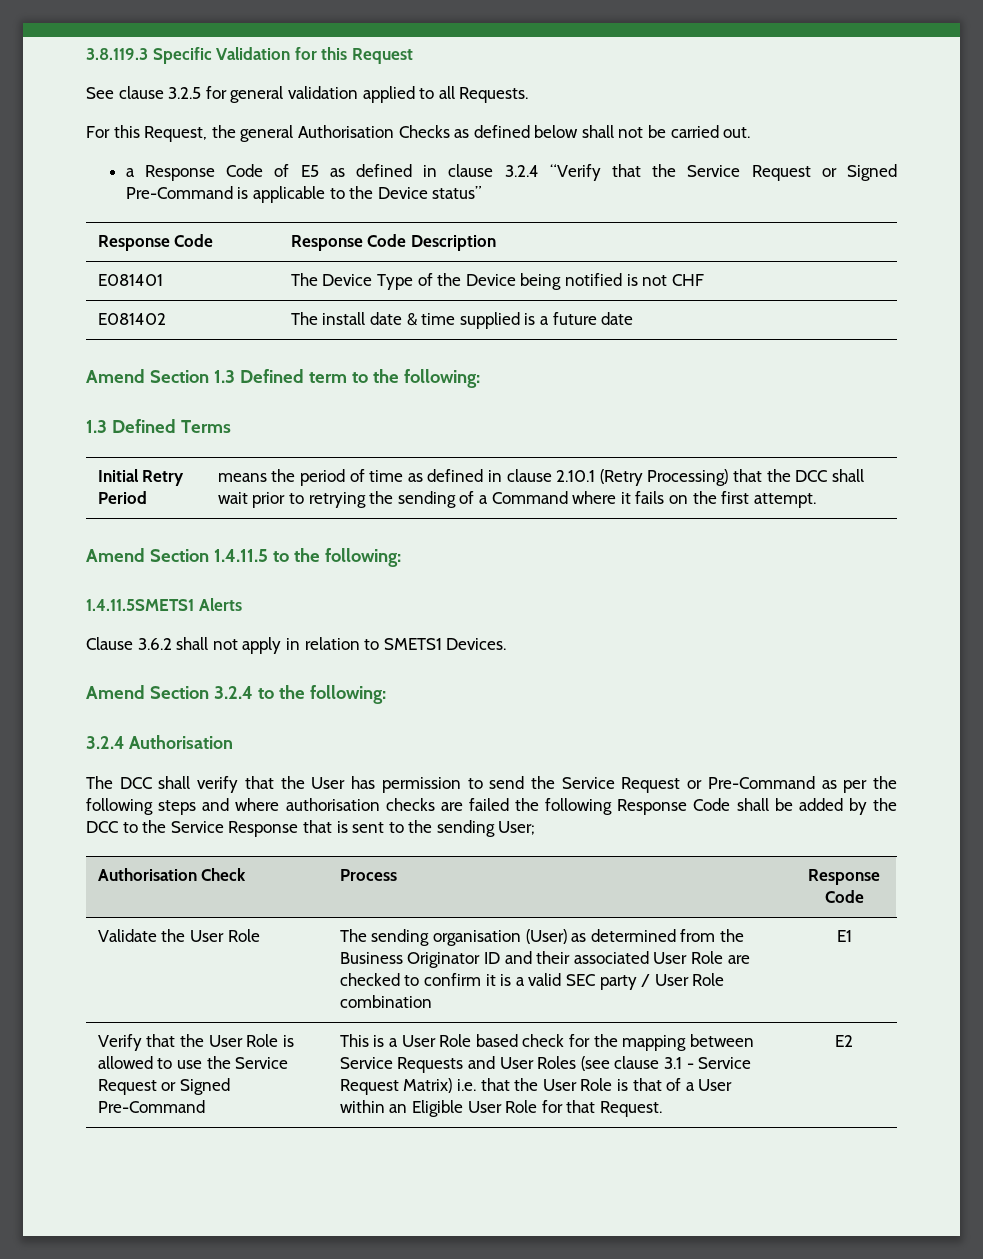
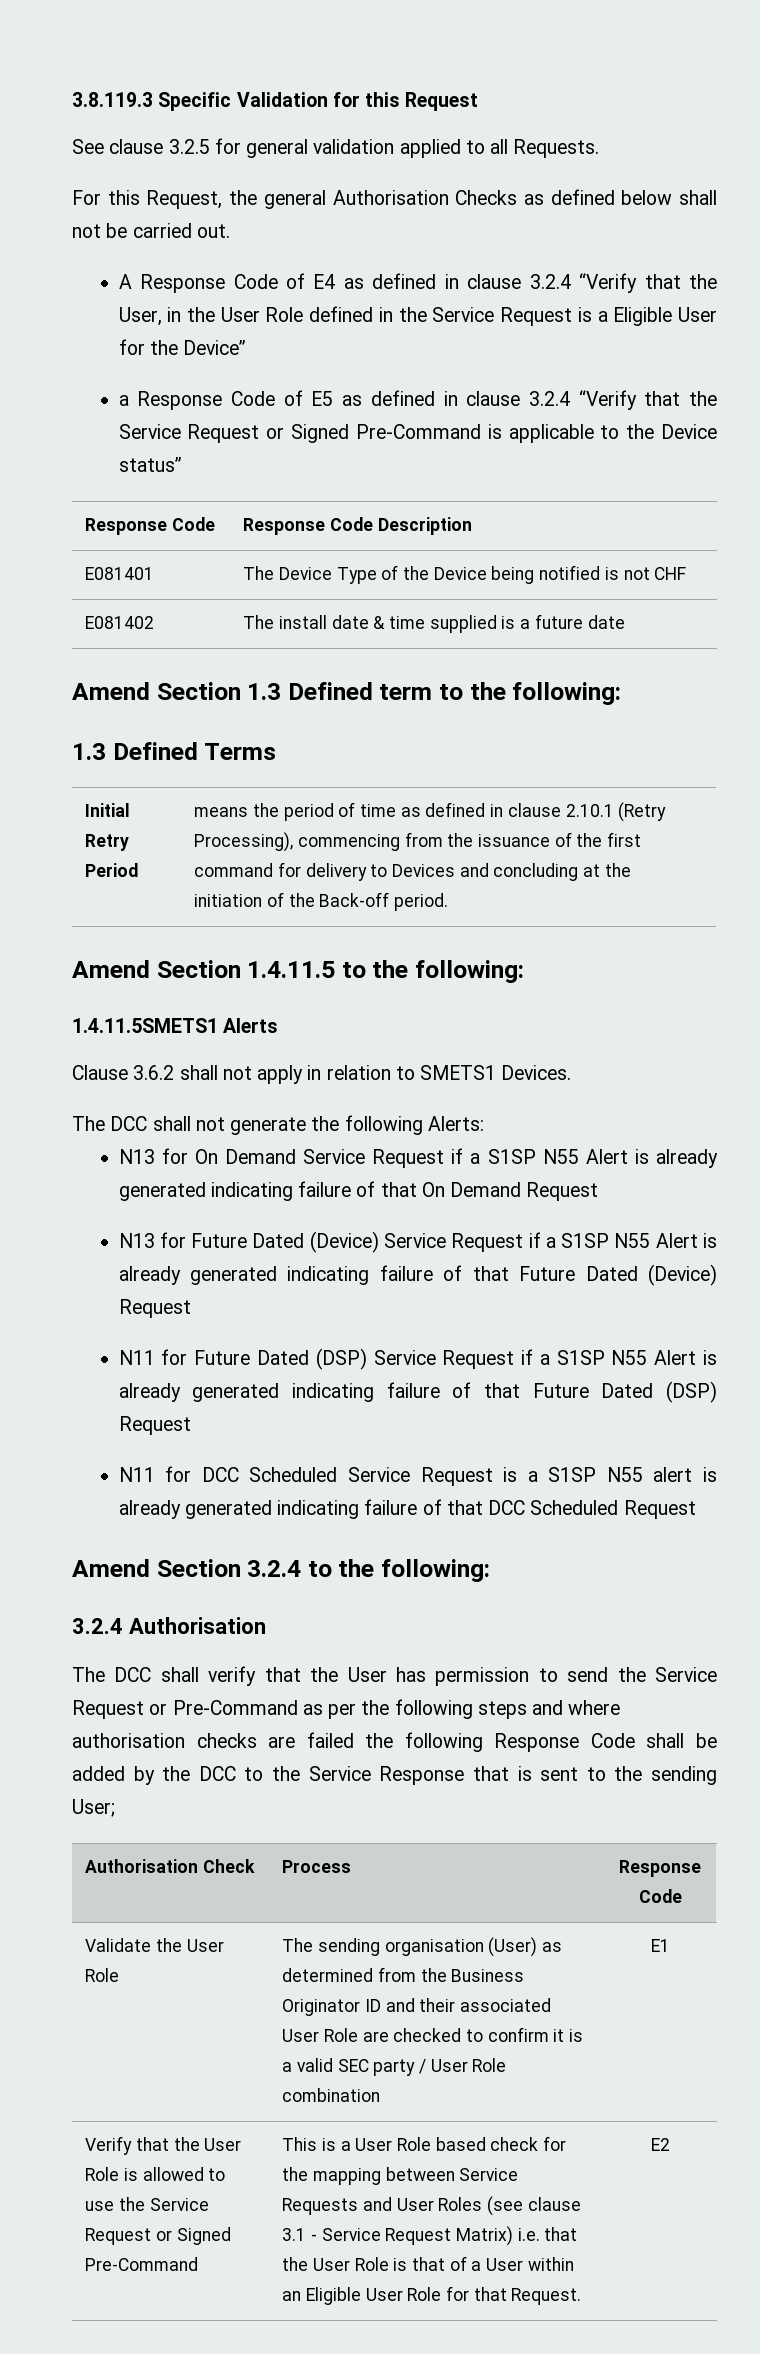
+ A Response Code of E4 as defined in clause 3.2.4 “Verify that the User, in the User Role defined in the Service Request is a Eligible User for the Device”
- Initial Retry Period | means the period of time as defined in clause 2.10.1 (Retry Processing) that the DCC shall wait prior to retrying the sending of a Command where it fails on the first attempt.
+ Initial Retry Period | means the period of time as defined in clause 2.10.1 (Retry Processing), commencing from the issuance of the first command for delivery to Devices and concluding at the initiation of the Back-off period.
+ The DCC shall not generate the following Alerts:
+ N13 for On Demand Service Request if a S1SP N55 Alert is already generated indicating failure of that On Demand Request
+ N13 for Future Dated (Device) Service Request if a S1SP N55 Alert is already generated indicating failure of that Future Dated (Device) Request
+ N11 for Future Dated (DSP) Service Request if a S1SP N55 Alert is already generated indicating failure of that Future Dated (DSP) Request
+ N11 for DCC Scheduled Service Request is a S1SP N55 alert is already generated indicating failure of that DCC Scheduled Request

